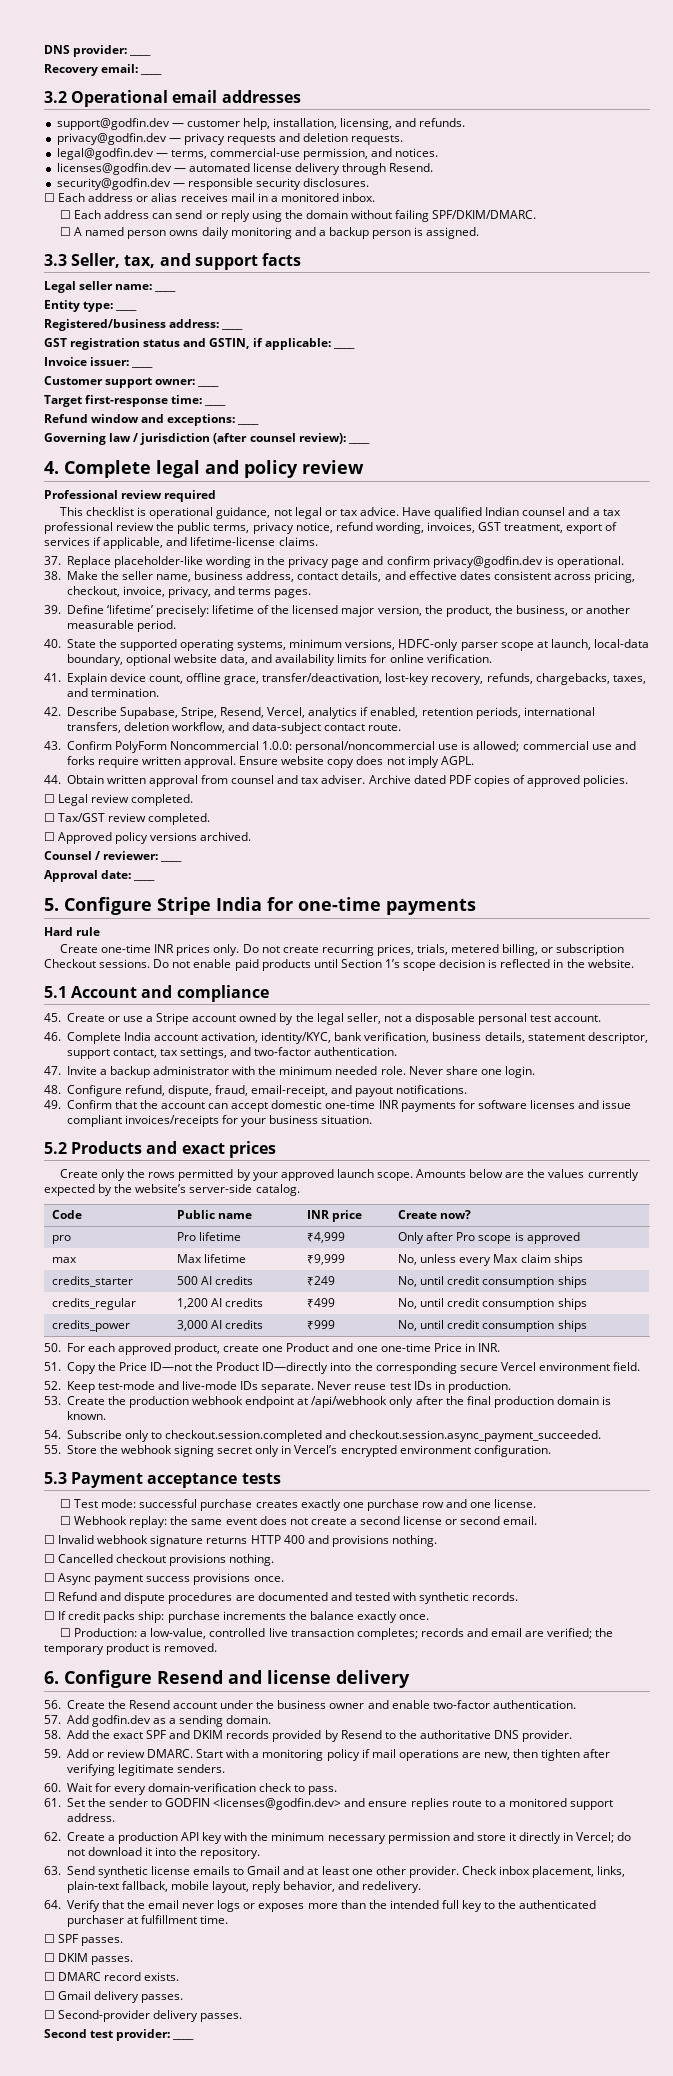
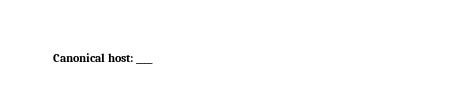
- DNS provider: ____
- Recovery email: ____
- 3.2 Operational email addresses
- support@godfin.dev — customer help, installation, licensing, and refunds.
- privacy@godfin.dev — privacy requests and deletion requests.
- legal@godfin.dev — terms, commercial-use permission, and notices.
- licenses@godfin.dev — automated license delivery through Resend.
- security@godfin.dev — responsible security disclosures.
- ☐ Each address or alias receives mail in a monitored inbox.
- ☐ Each address can send or reply using the domain without failing SPF/DKIM/DMARC.
- ☐ A named person owns daily monitoring and a backup person is assigned.
- 3.3 Seller, tax, and support facts
- Legal seller name: ____
- Entity type: ____
- Registered/business address: ____
- GST registration status and GSTIN, if applicable: ____
- Invoice issuer: ____
- Customer support owner: ____
- Target first-response time: ____
- Refund window and exceptions: ____
- Governing law / jurisdiction (after counsel review): ____
- 4. Complete legal and policy review
- Professional review required
- This checklist is operational guidance, not legal or tax advice. Have qualified Indian counsel and a tax professional review the public terms, privacy notice, refund wording, invoices, GST treatment, export of services if applicable, and lifetime-license claims.
- 37. Replace placeholder-like wording in the privacy page and confirm privacy@godfin.dev is operational.
- 38. Make the seller name, business address, contact details, and effective dates consistent across pricing, checkout, invoice, privacy, and terms pages.
- 39. Define ‘lifetime’ precisely: lifetime of the licensed major version, the product, the business, or another measurable period.
- 40. State the supported operating systems, minimum versions, HDFC-only parser scope at launch, local-data boundary, optional website data, and availability limits for online verification.
- 41. Explain device count, offline grace, transfer/deactivation, lost-key recovery, refunds, chargebacks, taxes, and termination.
- 42. Describe Supabase, Stripe, Resend, Vercel, analytics if enabled, retention periods, international transfers, deletion workflow, and data-subject contact route.
- 43. Confirm PolyForm Noncommercial 1.0.0: personal/noncommercial use is allowed; commercial use and forks require written approval. Ensure website copy does not imply AGPL.
- 44. Obtain written approval from counsel and tax adviser. Archive dated PDF copies of approved policies.
- ☐ Legal review completed.
- ☐ Tax/GST review completed.
- ☐ Approved policy versions archived.
- Counsel / reviewer: ____
- Approval date: ____
- 5. Configure Stripe India for one-time payments
- Hard rule
- Create one-time INR prices only. Do not create recurring prices, trials, metered billing, or subscription Checkout sessions. Do not enable paid products until Section 1’s scope decision is reflected in the website.
- 5.1 Account and compliance
- 45. Create or use a Stripe account owned by the legal seller, not a disposable personal test account.
- 46. Complete India account activation, identity/KYC, bank verification, business details, statement descriptor, support contact, tax settings, and two-factor authentication.
- 47. Invite a backup administrator with the minimum needed role. Never share one login.
- 48. Configure refund, dispute, fraud, email-receipt, and payout notifications.
- 49. Confirm that the account can accept domestic one-time INR payments for software licenses and issue compliant invoices/receipts for your business situation.
- 5.2 Products and exact prices
- Create only the rows permitted by your approved launch scope. Amounts below are the values currently expected by the website’s server-side catalog.
- Code | Public name | INR price | Create now?
- pro | Pro lifetime | ₹4,999 | Only after Pro scope is approved
- max | Max lifetime | ₹9,999 | No, unless every Max claim ships
- credits_starter | 500 AI credits | ₹249 | No, until credit consumption ships
- credits_regular | 1,200 AI credits | ₹499 | No, until credit consumption ships
- credits_power | 3,000 AI credits | ₹999 | No, until credit consumption ships
- 50. For each approved product, create one Product and one one-time Price in INR.
- 51. Copy the Price ID—not the Product ID—directly into the corresponding secure Vercel environment field.
- 52. Keep test-mode and live-mode IDs separate. Never reuse test IDs in production.
- 53. Create the production webhook endpoint at /api/webhook only after the final production domain is known.
- 54. Subscribe only to checkout.session.completed and checkout.session.async_payment_succeeded.
- 55. Store the webhook signing secret only in Vercel’s encrypted environment configuration.
- 5.3 Payment acceptance tests
- ☐ Test mode: successful purchase creates exactly one purchase row and one license.
- ☐ Webhook replay: the same event does not create a second license or second email.
- ☐ Invalid webhook signature returns HTTP 400 and provisions nothing.
- ☐ Cancelled checkout provisions nothing.
- ☐ Async payment success provisions once.
- ☐ Refund and dispute procedures are documented and tested with synthetic records.
- ☐ If credit packs ship: purchase increments the balance exactly once.
- ☐ Production: a low-value, controlled live transaction completes; records and email are verified; the temporary product is removed.
- 6. Configure Resend and license delivery
- 56. Create the Resend account under the business owner and enable two-factor authentication.
- 57. Add godfin.dev as a sending domain.
- 58. Add the exact SPF and DKIM records provided by Resend to the authoritative DNS provider.
- 59. Add or review DMARC. Start with a monitoring policy if mail operations are new, then tighten after verifying legitimate senders.
- 60. Wait for every domain-verification check to pass.
- 61. Set the sender to GODFIN <licenses@godfin.dev> and ensure replies route to a monitored support address.
- 62. Create a production API key with the minimum necessary permission and store it directly in Vercel; do not download it into the repository.
- 63. Send synthetic license emails to Gmail and at least one other provider. Check inbox placement, links, plain-text fallback, mobile layout, reply behavior, and redelivery.
- 64. Verify that the email never logs or exposes more than the intended full key to the authenticated purchaser at fulfillment time.
- ☐ SPF passes.
- ☐ DKIM passes.
- ☐ DMARC record exists.
- ☐ Gmail delivery passes.
- ☐ Second-provider delivery passes.
- Second test provider: ____
+ Canonical host: ____

